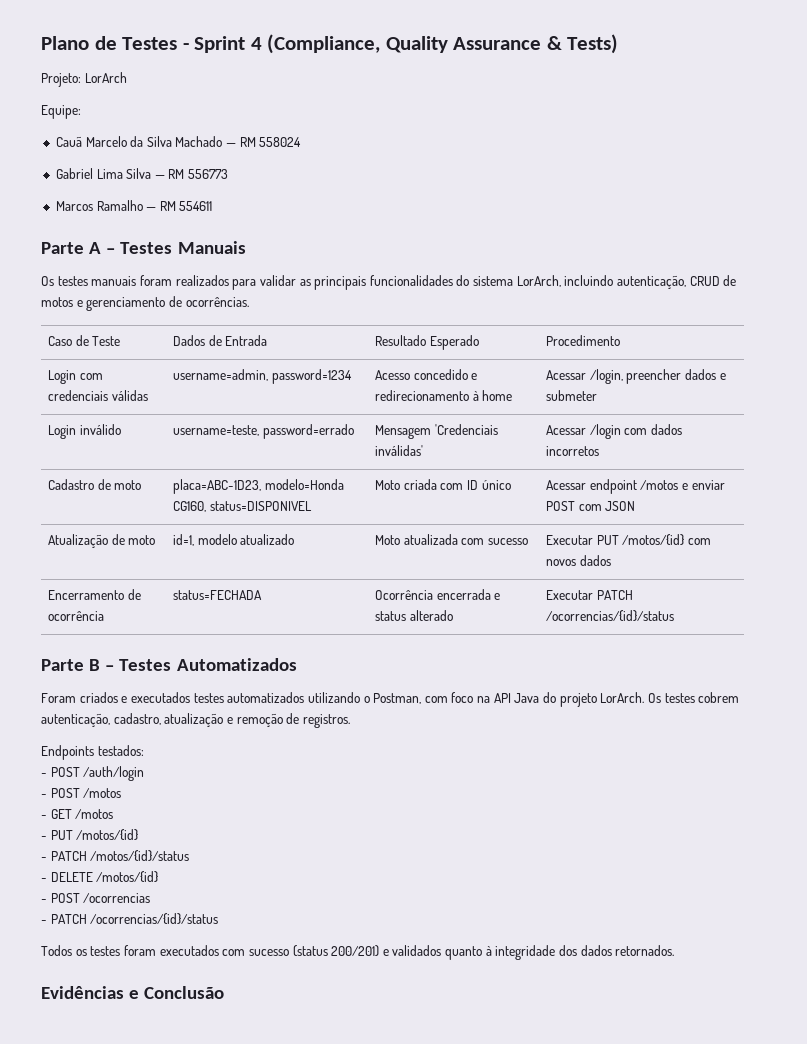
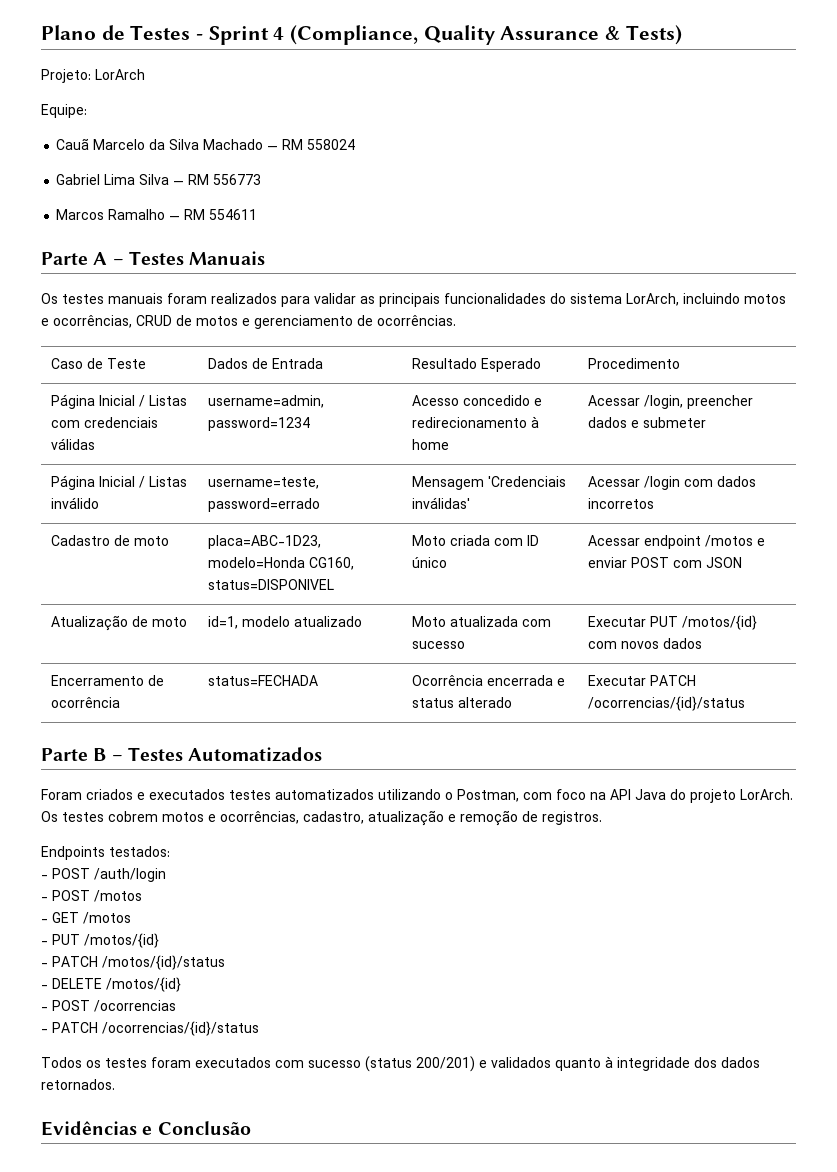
- Os testes manuais foram realizados para validar as principais funcionalidades do sistema LorArch, incluindo autenticação, CRUD de motos e gerenciamento de ocorrências.
+ Os testes manuais foram realizados para validar as principais funcionalidades do sistema LorArch, incluindo motos e ocorrências, CRUD de motos e gerenciamento de ocorrências.
- Login com credenciais válidas | username=admin, password=1234 | Acesso concedido e redirecionamento à home | Acessar /login, preencher dados e submeter
+ Página Inicial / Listas com credenciais válidas | username=admin, password=1234 | Acesso concedido e redirecionamento à home | Acessar /login, preencher dados e submeter
- Login inválido | username=teste, password=errado | Mensagem 'Credenciais inválidas' | Acessar /login com dados incorretos
+ Página Inicial / Listas inválido | username=teste, password=errado | Mensagem 'Credenciais inválidas' | Acessar /login com dados incorretos
- Os testes cobrem autenticação, cadastro, atualização e remoção de registros.
+ Os testes cobrem motos e ocorrências, cadastro, atualização e remoção de registros.

